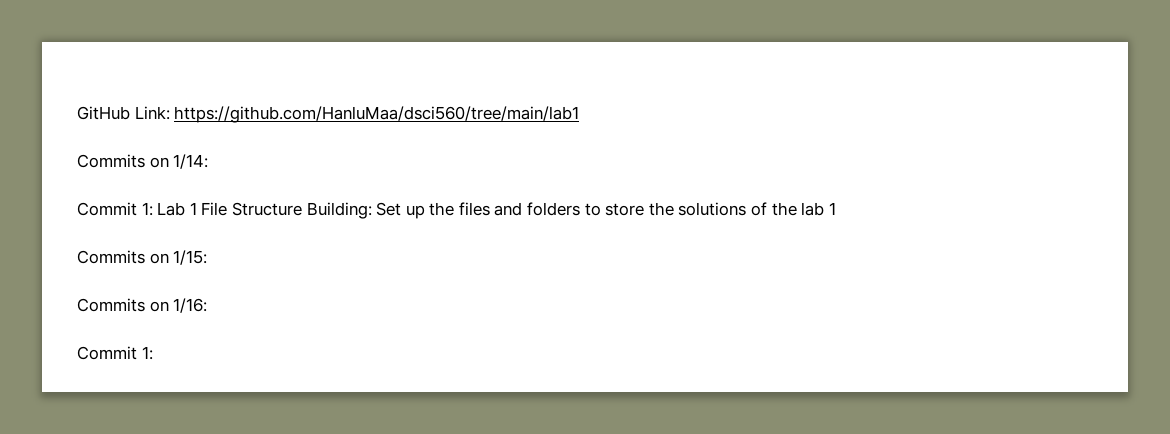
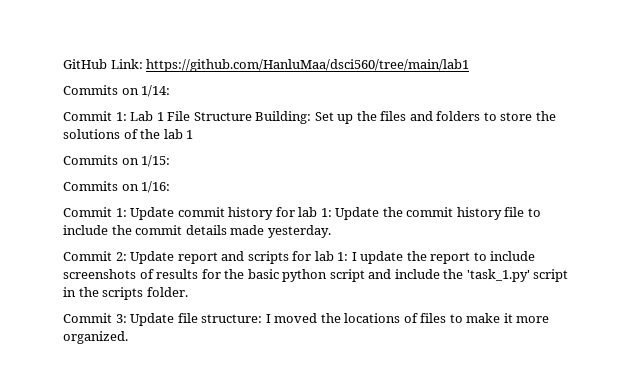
  Commits on 1/16:
- Commit 1:
+ Commit 1: Update commit history for lab 1: Update the commit history file to include the commit details made yesterday.
+ Commit 2: Update report and scripts for lab 1: I update the report to include screenshots of results for the basic python script and include the 'task_1.py' script in the scripts folder.
+ Commit 3: Update file structure: I moved the locations of files to make it more organized.

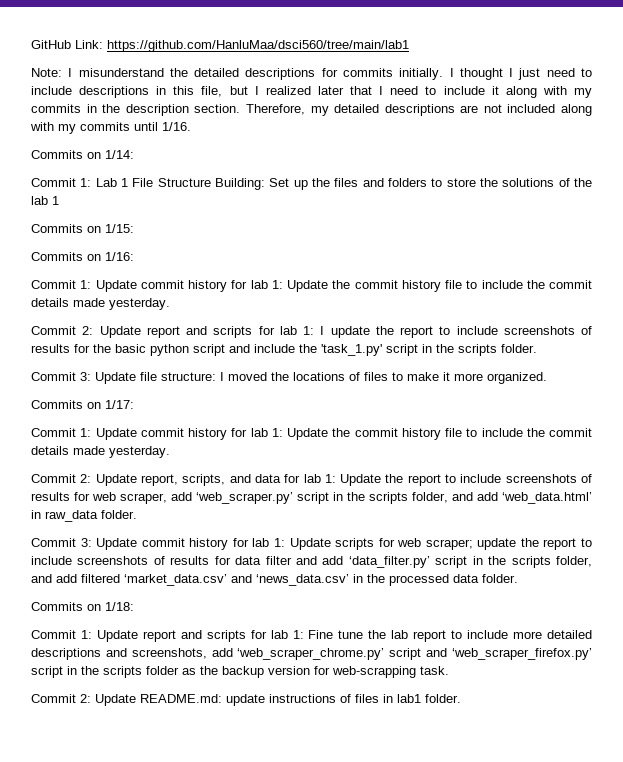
+ Note: I misunderstand the detailed descriptions for commits initially. I thought I just need to include descriptions in this file, but I realized later that I need to include it along with my commits in the description section. Therefore, my detailed descriptions are not included along with my commits until 1/16.
+ Commits on 1/17:
+ Commit 1: Update commit history for lab 1: Update the commit history file to include the commit details made yesterday.
+ Commit 2: Update report, scripts, and data for lab 1: Update the report to include screenshots of results for web scraper, add ‘web_scraper.py’ script in the scripts folder, and add ‘web_data.html’ in raw_data folder.
+ Commit 3: Update commit history for lab 1: Update scripts for web scraper; update the report to include screenshots of results for data filter and add ‘data_filter.py’ script in the scripts folder, and add filtered ‘market_data.csv’ and ‘news_data.csv’ in the processed data folder.
+ Commits on 1/18:
+ Commit 1: Update report and scripts for lab 1: Fine tune the lab report to include more detailed descriptions and screenshots, add ‘web_scraper_chrome.py’ script and ‘web_scraper_firefox.py’ script in the scripts folder as the backup version for web-scrapping task.
+ Commit 2: Update README.md: update instructions of files in lab1 folder.

